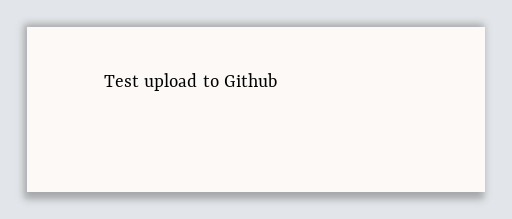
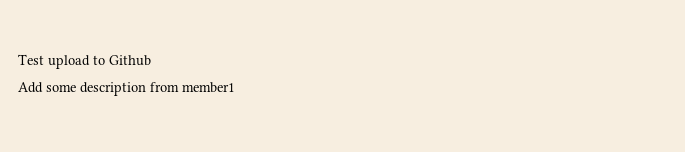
+ Add some description from member1

